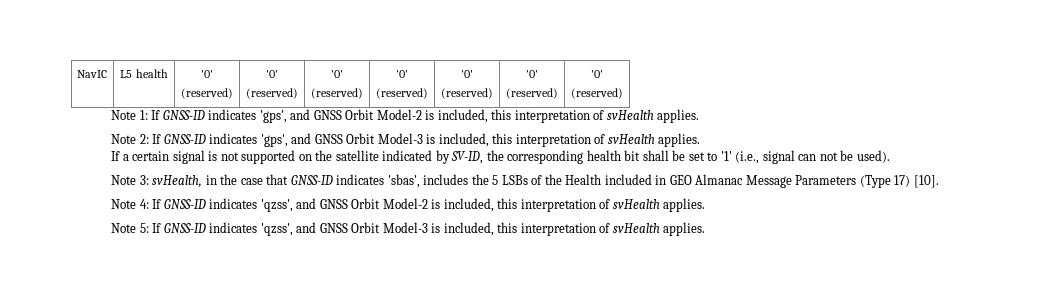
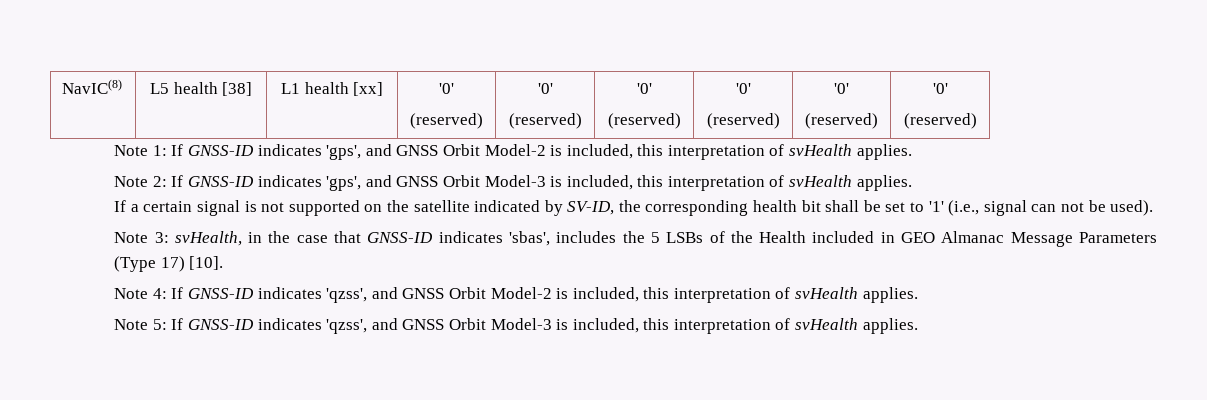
- NavIC | L5 health | '0'
- (reserved) | '0'
+ NavIC(8) | L5 health [38] | L1 health [xx] | '0'

